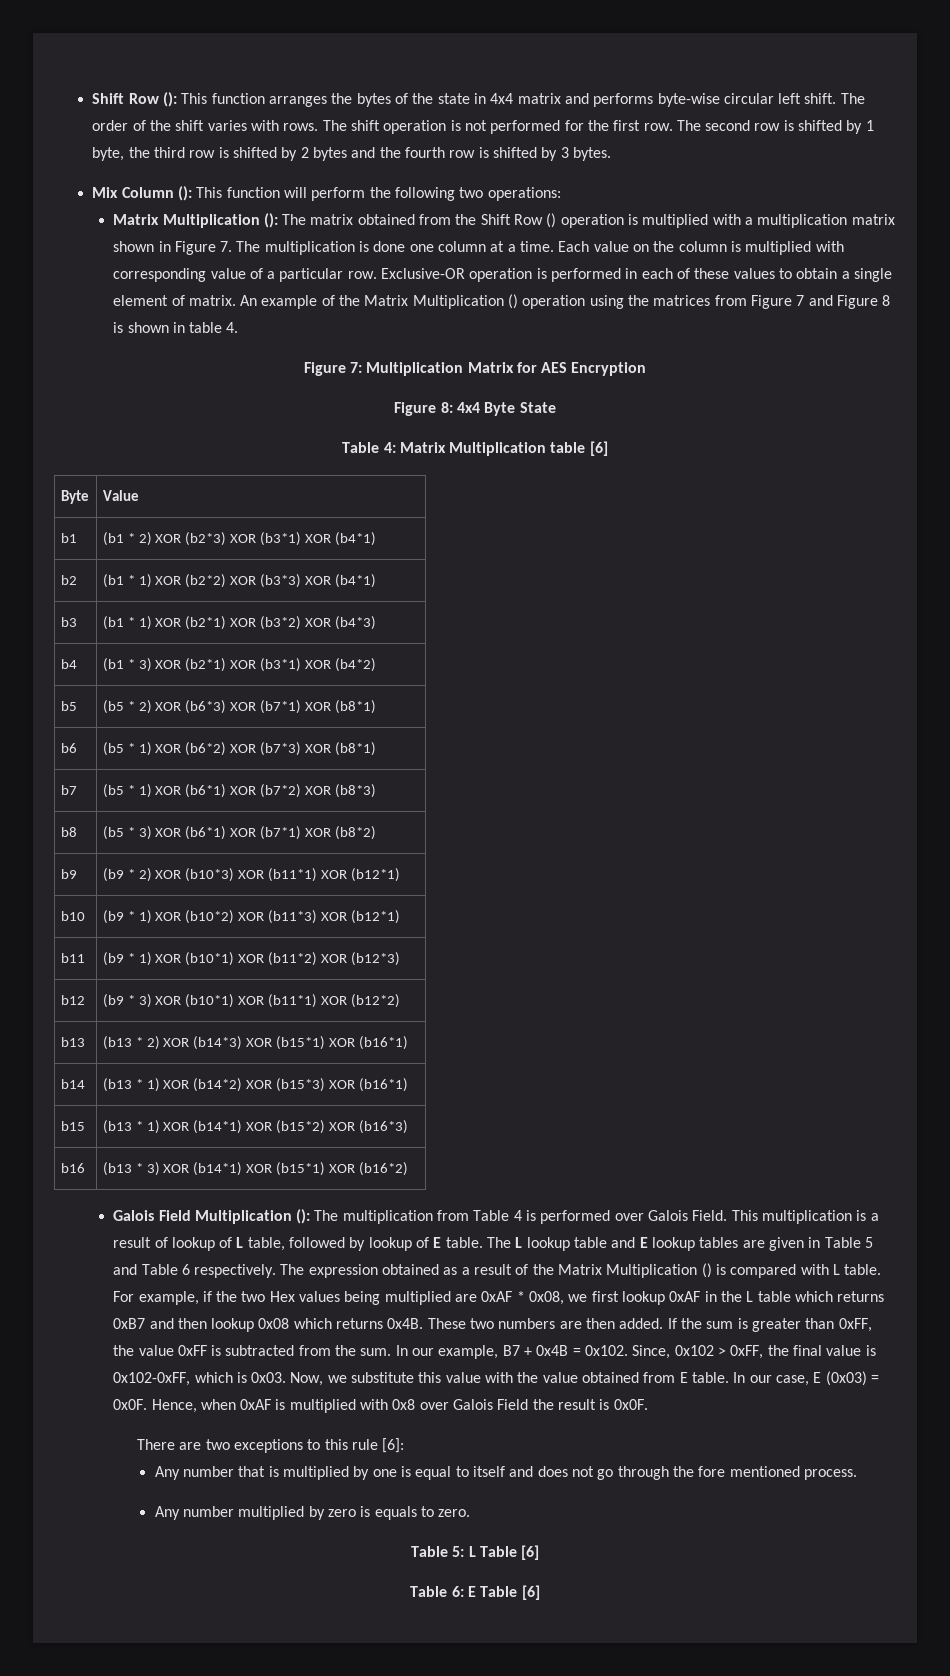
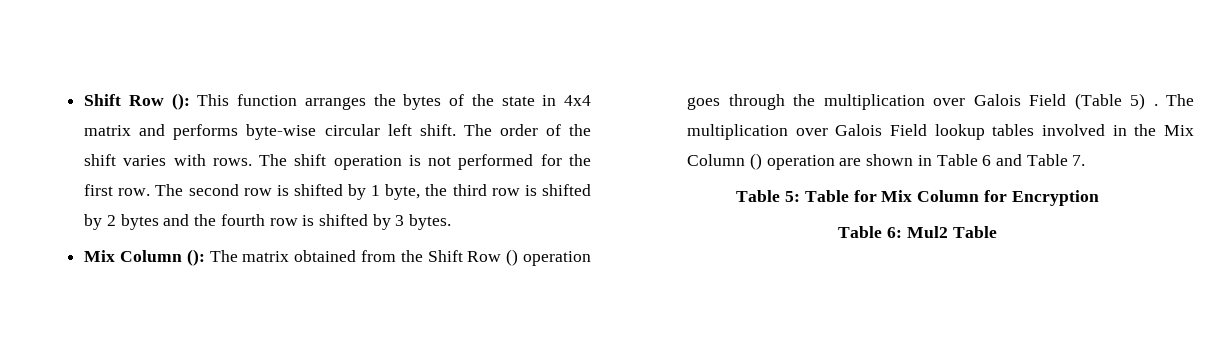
- Mix Column (): This function will perform the following two operations:
- Matrix Multiplication (): The matrix obtained from the Shift Row () operation is multiplied with a multiplication matrix shown in Figure 7. The multiplication is done one column at a time. Each value on the column is multiplied with corresponding value of a particular row. Exclusive-OR operation is performed in each of these values to obtain a single element of matrix. An example of the Matrix Multiplication () operation using the matrices from Figure 7 and Figure 8 is shown in table 4.
- Figure 7: Multiplication Matrix for AES Encryption
- Figure 8: 4x4 Byte State
- Table 4: Matrix Multiplication table [6]
- Byte | Value
- b1 | (b1 * 2) XOR (b2*3) XOR (b3*1) XOR (b4*1)
- b2 | (b1 * 1) XOR (b2*2) XOR (b3*3) XOR (b4*1)
- b3 | (b1 * 1) XOR (b2*1) XOR (b3*2) XOR (b4*3)
- b4 | (b1 * 3) XOR (b2*1) XOR (b3*1) XOR (b4*2)
- b5 | (b5 * 2) XOR (b6*3) XOR (b7*1) XOR (b8*1)
- b6 | (b5 * 1) XOR (b6*2) XOR (b7*3) XOR (b8*1)
- b7 | (b5 * 1) XOR (b6*1) XOR (b7*2) XOR (b8*3)
- b8 | (b5 * 3) XOR (b6*1) XOR (b7*1) XOR (b8*2)
- b9 | (b9 * 2) XOR (b10*3) XOR (b11*1) XOR (b12*1)
- b10 | (b9 * 1) XOR (b10*2) XOR (b11*3) XOR (b12*1)
- b11 | (b9 * 1) XOR (b10*1) XOR (b11*2) XOR (b12*3)
- b12 | (b9 * 3) XOR (b10*1) XOR (b11*1) XOR (b12*2)
- b13 | (b13 * 2) XOR (b14*3) XOR (b15*1) XOR (b16*1)
- b14 | (b13 * 1) XOR (b14*2) XOR (b15*3) XOR (b16*1)
- b15 | (b13 * 1) XOR (b14*1) XOR (b15*2) XOR (b16*3)
- b16 | (b13 * 3) XOR (b14*1) XOR (b15*1) XOR (b16*2)
- Galois Field Multiplication (): The multiplication from Table 4 is performed over Galois Field. This multiplication is a result of lookup of L table, followed by lookup of E table. The L lookup table and E lookup tables are given in Table 5 and Table 6 respectively. The expression obtained as a result of the Matrix Multiplication () is compared with L table. For example, if the two Hex values being multiplied are 0xAF * 0x08, we first lookup 0xAF in the L table which returns 0xB7 and then lookup 0x08 which returns 0x4B. These two numbers are then added. If the sum is greater than 0xFF, the value 0xFF is subtracted from the sum. In our example, B7 + 0x4B = 0x102. Since, 0x102 > 0xFF, the final value is 0x102-0xFF, which is 0x03. Now, we substitute this value with the value obtained from E table. In our case, E (0x03) = 0x0F. Hence, when 0xAF is multiplied with 0x8 over Galois Field the result is 0x0F.
- There are two exceptions to this rule [6]:
- Any number that is multiplied by one is equal to itself and does not go through the fore mentioned process.
- Any number multiplied by zero is equals to zero.
- Table 5: L Table [6]
+ Mix Column (): The matrix obtained from the Shift Row () operation goes through the multiplication over Galois Field (Table 5) . The multiplication over Galois Field lookup tables involved in the Mix Column () operation are shown in Table 6 and Table 7.
+ Table 5: Table for Mix Column for Encryption
- Table 6: E Table [6]
+ Table 6: Mul2 Table

